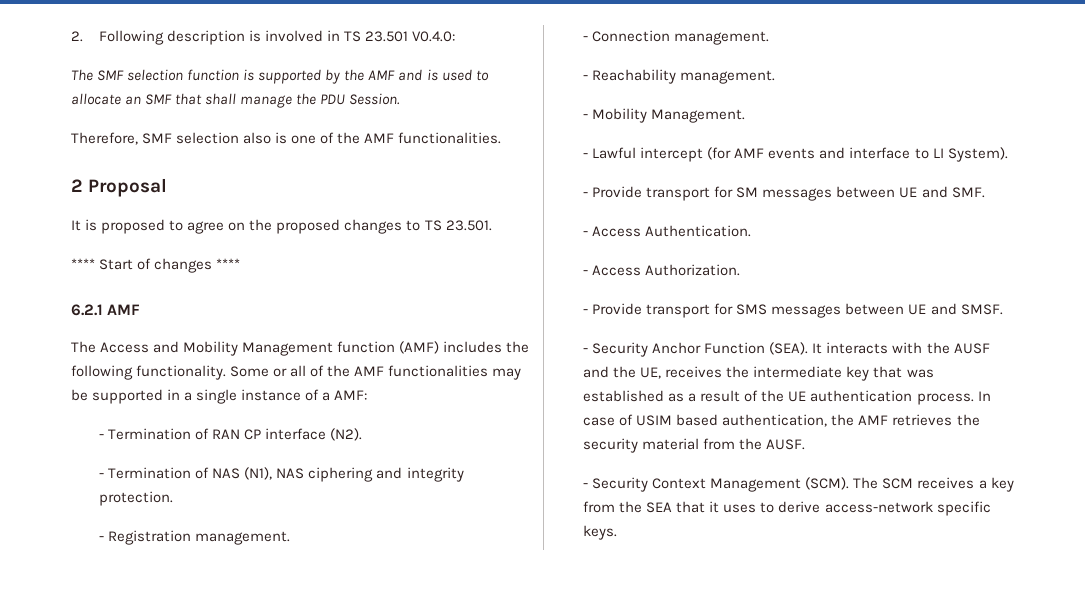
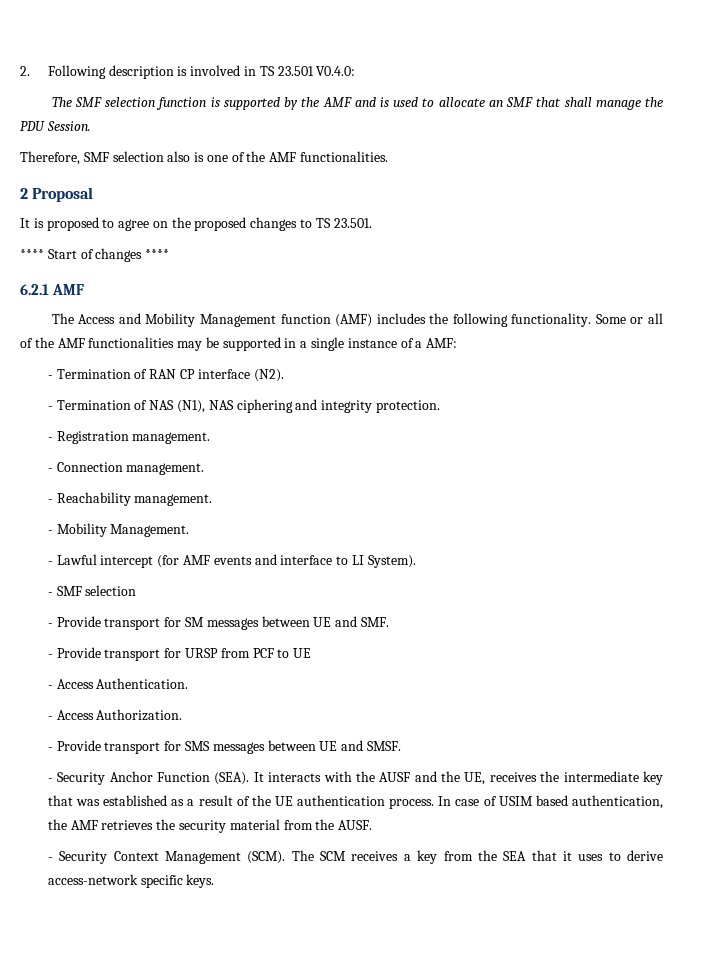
+ - SMF selection
+ - Provide transport for URSP from PCF to UE

